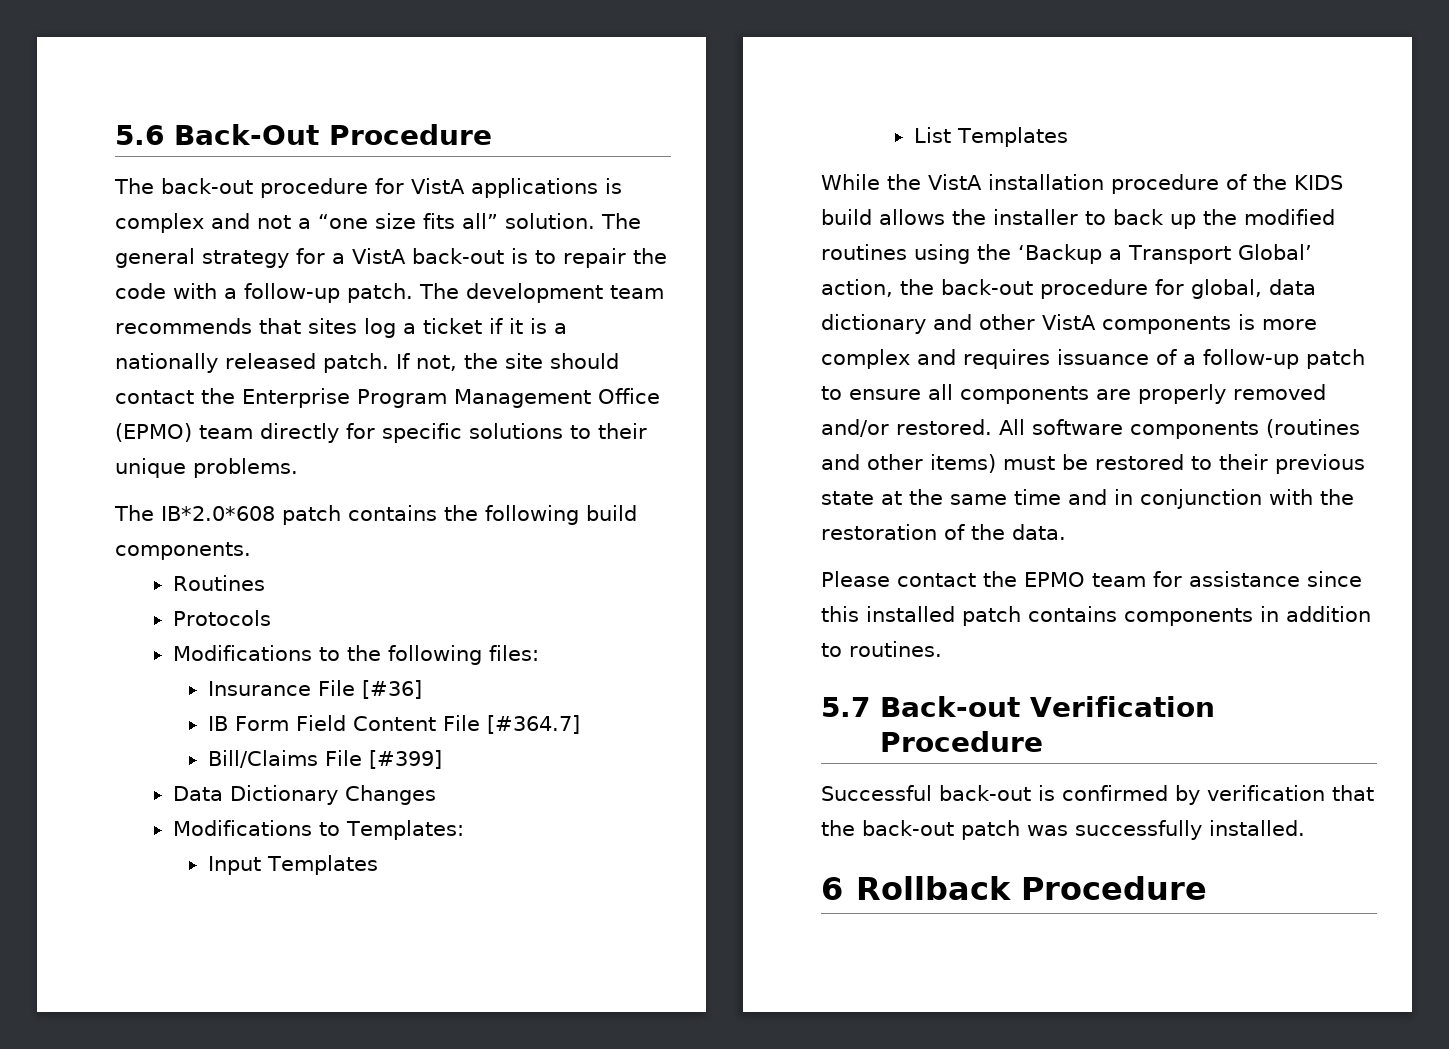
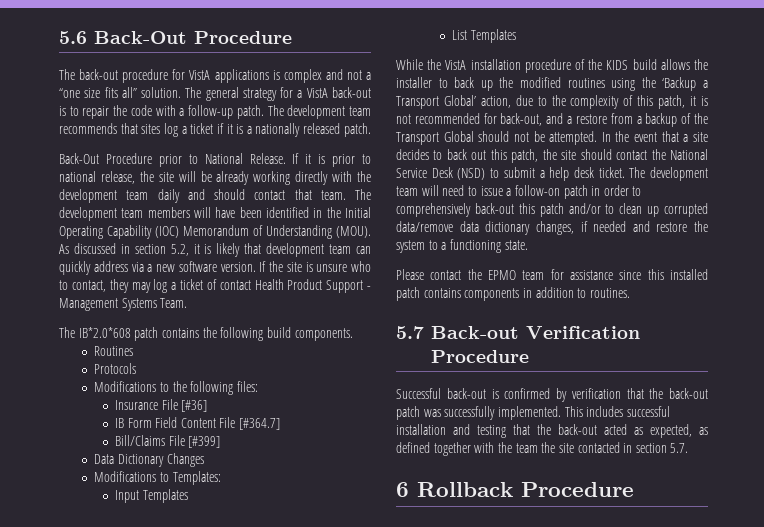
- The development team recommends that sites log a ticket if it is a nationally released patch. If not, the site should contact the Enterprise Program Management Office (EPMO) team directly for specific solutions to their unique problems.
+ The development team recommends that sites log a ticket if it is a nationally released patch.
+ Back-Out Procedure prior to National Release. If it is prior to national release, the site will be already working directly with the development team daily and should contact that team. The development team members will have been identified in the Initial Operating Capability (IOC) Memorandum of Understanding (MOU). As discussed in section 5.2, it is likely that development team can quickly address via a new software version. If the site is unsure who to contact, they may log a ticket of contact Health Product Support - Management Systems Team.
- While the VistA installation procedure of the KIDS build allows the installer to back up the modified routines using the ‘Backup a Transport Global’ action, the back-out procedure for global, data dictionary and other VistA components is more complex and requires issuance of a follow-up patch to ensure all components are properly removed and/or restored. All software components (routines and other items) must be restored to their previous state at the same time and in conjunction with the restoration of the data.
+ While the VistA installation procedure of the KIDS build allows the installer to back up the modified routines using the ‘Backup a Transport Global’ action, due to the complexity of this patch, it is not recommended for back-out, and a restore from a backup of the Transport Global should not be attempted. In the event that a site decides to back out this patch, the site should contact the National Service Desk (NSD) to submit a help desk ticket. The development team will need to issue a follow-on patch in order to comprehensively back-out this patch and/or to clean up corrupted data/remove data dictionary changes, if needed and restore the system to a functioning state.
- Successful back-out is confirmed by verification that the back-out patch was successfully installed.
+ Successful back-out is confirmed by verification that the back-out patch was successfully implemented. This includes successful installation and testing that the back-out acted as expected, as defined together with the team the site contacted in section 5.7.

